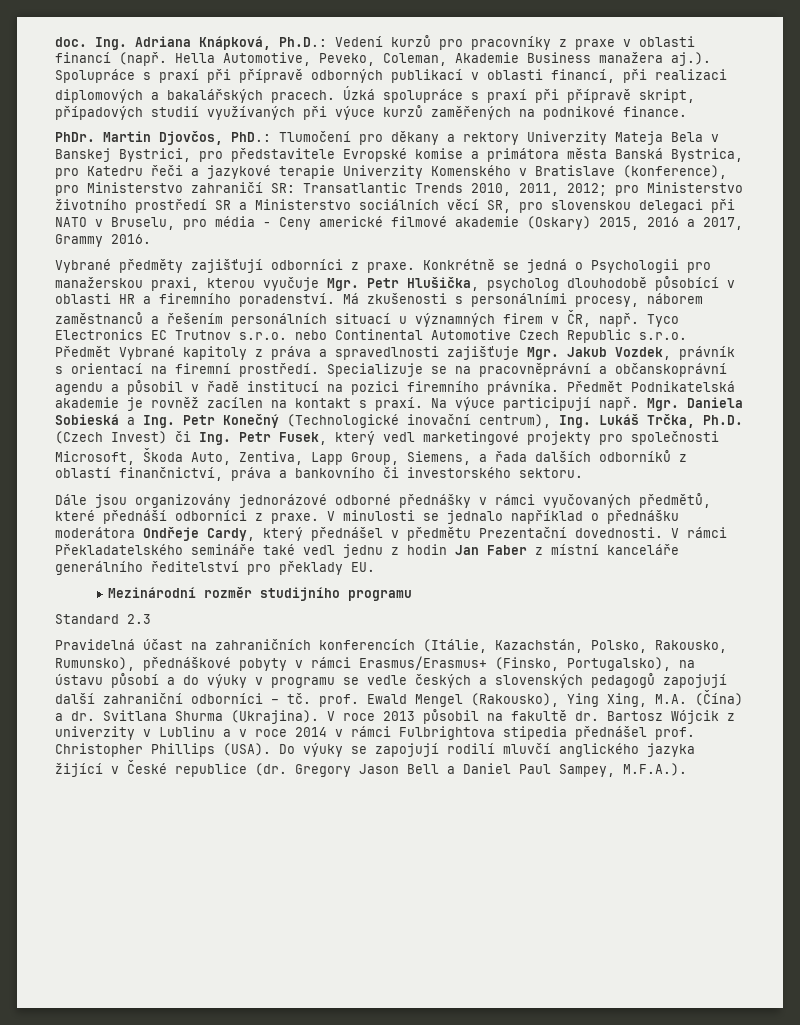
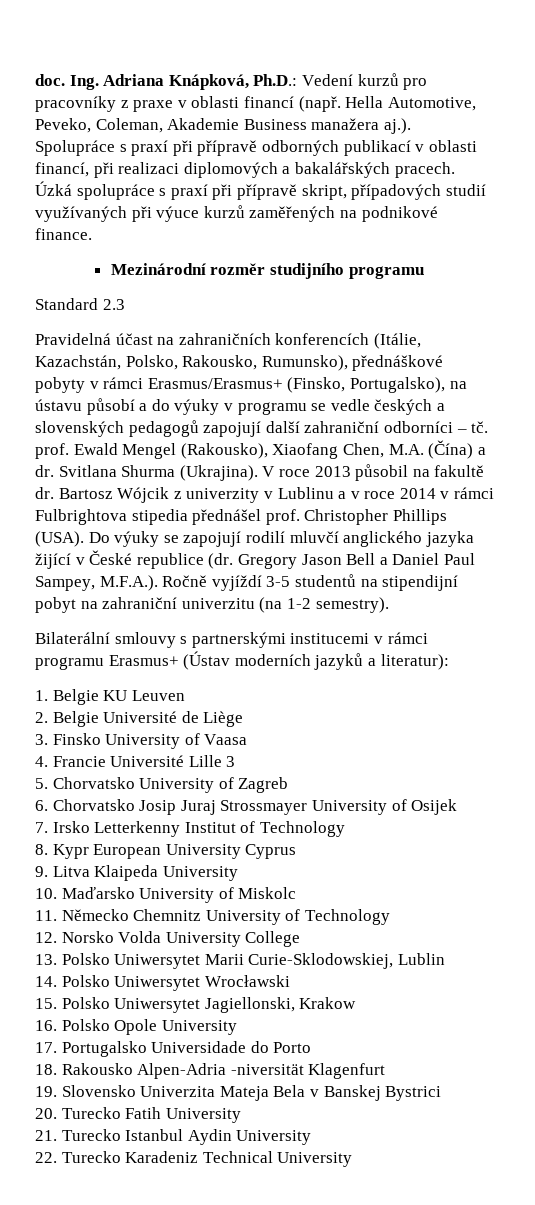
- PhDr. Martin Djovčos, PhD.: Tlumočení pro děkany a rektory Univerzity Mateja Bela v Banskej Bystrici, pro představitele Evropské komise a primátora města Banská Bystrica, pro Katedru řeči a jazykové terapie Univerzity Komenského v Bratislave (konference), pro Ministerstvo zahraničí SR: Transatlantic Trends 2010, 2011, 2012; pro Ministerstvo životního prostředí SR a Ministerstvo sociálních věcí SR, pro slovenskou delegaci při NATO v Bruselu, pro média - Ceny americké filmové akademie (Oskary) 2015, 2016 a 2017, Grammy 2016.
- Vybrané předměty zajišťují odborníci z praxe. Konkrétně se jedná o Psychologii pro manažerskou praxi, kterou vyučuje Mgr. Petr Hlušička, psycholog dlouhodobě působící v oblasti HR a firemního poradenství. Má zkušenosti s personálními procesy, náborem zaměstnanců a řešením personálních situací u významných firem v ČR, např. Tyco Electronics EC Trutnov s.r.o. nebo Continental Automotive Czech Republic s.r.o. Předmět Vybrané kapitoly z práva a spravedlnosti zajišťuje Mgr. Jakub Vozdek, právník s orientací na firemní prostředí. Specializuje se na pracovněprávní a občanskoprávní agendu a působil v řadě institucí na pozici firemního právníka. Předmět Podnikatelská akademie je rovněž zacílen na kontakt s praxí. Na výuce participují např. Mgr. Daniela Sobieská a Ing. Petr Konečný (Technologické inovační centrum), Ing. Lukáš Trčka, Ph.D. (Czech Invest) či Ing. Petr Fusek, který vedl marketingové projekty pro společnosti Microsoft, Škoda Auto, Zentiva, Lapp Group, Siemens, a řada dalších odborníků z oblastí finančnictví, práva a bankovního či investorského sektoru.
- Dále jsou organizovány jednorázové odborné přednášky v rámci vyučovaných předmětů, které přednáší odborníci z praxe. V minulosti se jednalo například o přednášku moderátora Ondřeje Cardy, který přednášel v předmětu Prezentační dovednosti. V rámci Překladatelského semináře také vedl jednu z hodin Jan Faber z místní kanceláře generálního ředitelství pro překlady EU.
- Pravidelná účast na zahraničních konferencích (Itálie, Kazachstán, Polsko, Rakousko, Rumunsko), přednáškové pobyty v rámci Erasmus/Erasmus+ (Finsko, Portugalsko), na ústavu působí a do výuky v programu se vedle českých a slovenských pedagogů zapojují další zahraniční odborníci – tč. prof. Ewald Mengel (Rakousko), Ying Xing, M.A. (Čína) a dr.
+ Pravidelná účast na zahraničních konferencích (Itálie, Kazachstán, Polsko, Rakousko, Rumunsko), přednáškové pobyty v rámci Erasmus/Erasmus+ (Finsko, Portugalsko), na ústavu působí a do výuky v programu se vedle českých a slovenských pedagogů zapojují další zahraniční odborníci – tč. prof. Ewald Mengel (Rakousko), Xiaofang Chen, M.A. (Čína) a dr.
- Gregory Jason Bell a Daniel Paul Sampey, M.F.A.).
+ Gregory Jason Bell a Daniel Paul Sampey, M.F.A.). Ročně vyjíždí 3-5 studentů na stipendijní pobyt na zahraniční univerzitu (na 1-2 semestry).
+ Bilaterální smlouvy s partnerskými institucemi v rámci programu Erasmus+ (Ústav moderních jazyků a literatur):
+ 1. Belgie KU Leuven
+ 2. Belgie Université de Liège
+ 3. Finsko University of Vaasa
+ 4. Francie Université Lille 3
+ 5. Chorvatsko University of Zagreb
+ 6. Chorvatsko Josip Juraj Strossmayer University of Osijek
+ 7. Irsko Letterkenny Institut of Technology
+ 8. Kypr European University Cyprus
+ 9. Litva Klaipeda University
+ 10. Maďarsko University of Miskolc
+ 11. Německo Chemnitz University of Technology
+ 12. Norsko Volda University College
+ 13. Polsko Uniwersytet Marii Curie-Sklodowskiej, Lublin
+ 14. Polsko Uniwersytet Wrocławski
+ 15. Polsko Uniwersytet Jagiellonski, Krakow
+ 16. Polsko Opole University
+ 17. Portugalsko Universidade do Porto
+ 18. Rakousko Alpen-Adria -niversität Klagenfurt
+ 19. Slovensko Univerzita Mateja Bela v Banskej Bystrici
+ 20. Turecko Fatih University
+ 21. Turecko Istanbul Aydin University
+ 22. Turecko Karadeniz Technical University

